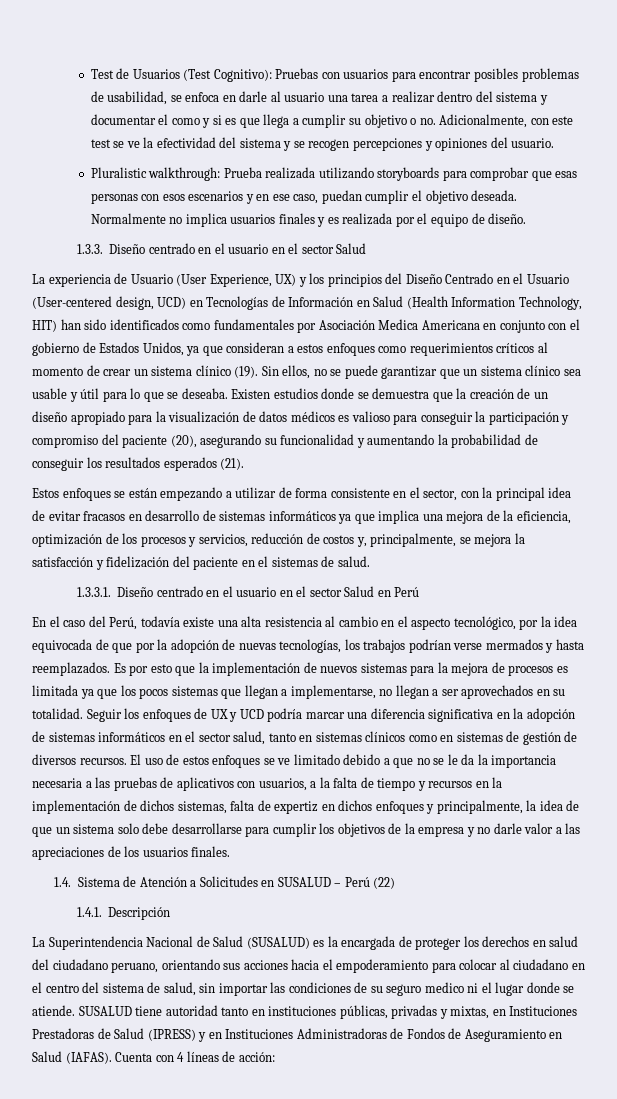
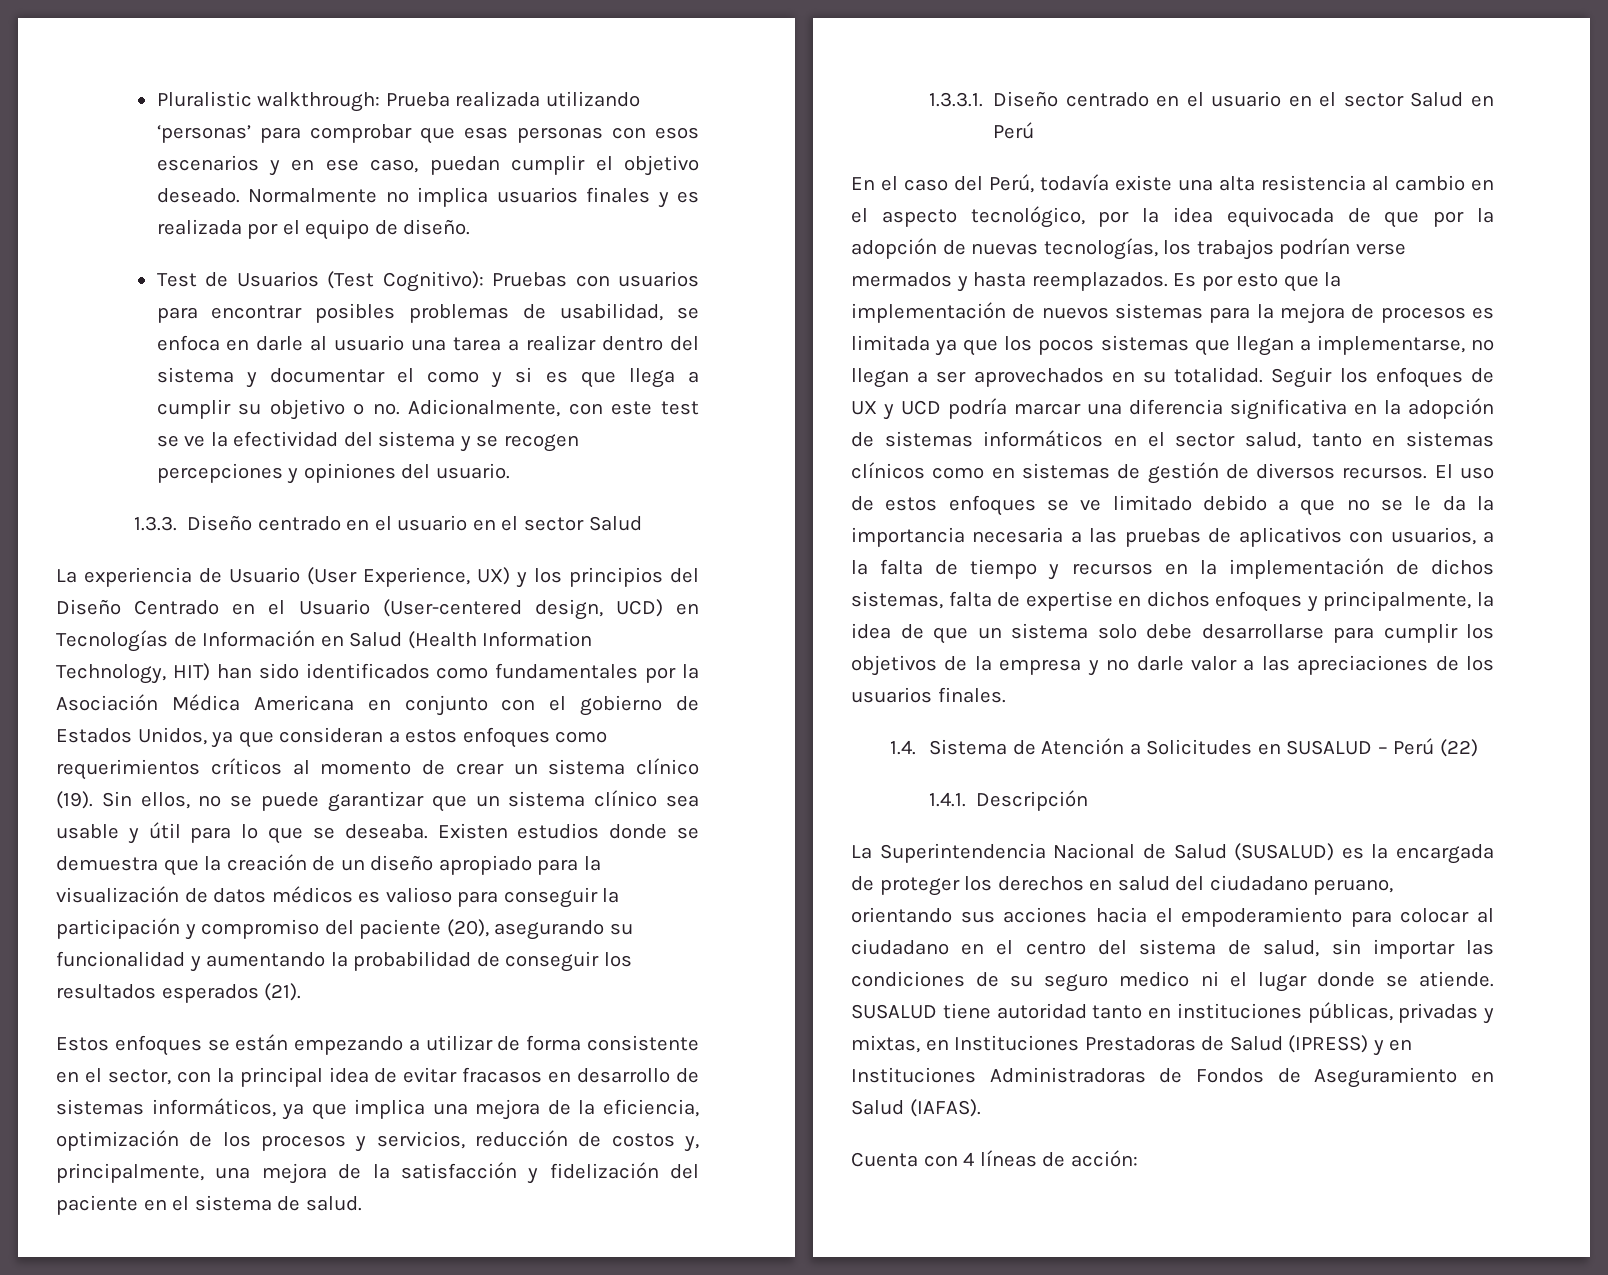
+ Pluralistic walkthrough: Prueba realizada utilizando ‘personas’ para comprobar que esas personas con esos escenarios y en ese caso, puedan cumplir el objetivo deseado. Normalmente no implica usuarios finales y es realizada por el equipo de diseño.
- Pluralistic walkthrough: Prueba realizada utilizando storyboards para comprobar que esas personas con esos escenarios y en ese caso, puedan cumplir el objetivo deseada. Normalmente no implica usuarios finales y es realizada por el equipo de diseño.
- La experiencia de Usuario (User Experience, UX) y los principios del Diseño Centrado en el Usuario (User-centered design, UCD) en Tecnologías de Información en Salud (Health Information Technology, HIT) han sido identificados como fundamentales por Asociación Medica Americana en conjunto con el gobierno de Estados Unidos, ya que consideran a estos enfoques como requerimientos críticos al momento de crear un sistema clínico (19).
+ La experiencia de Usuario (User Experience, UX) y los principios del Diseño Centrado en el Usuario (User-centered design, UCD) en Tecnologías de Información en Salud (Health Information Technology, HIT) han sido identificados como fundamentales por la Asociación Médica Americana en conjunto con el gobierno de Estados Unidos, ya que consideran a estos enfoques como requerimientos críticos al momento de crear un sistema clínico (19).
- Estos enfoques se están empezando a utilizar de forma consistente en el sector, con la principal idea de evitar fracasos en desarrollo de sistemas informáticos ya que implica una mejora de la eficiencia, optimización de los procesos y servicios, reducción de costos y, principalmente, se mejora la satisfacción y fidelización del paciente en el sistemas de salud.
+ Estos enfoques se están empezando a utilizar de forma consistente en el sector, con la principal idea de evitar fracasos en desarrollo de sistemas informáticos, ya que implica una mejora de la eficiencia, optimización de los procesos y servicios, reducción de costos y, principalmente, una mejora de la satisfacción y fidelización del paciente en el sistema de salud.
- El uso de estos enfoques se ve limitado debido a que no se le da la importancia necesaria a las pruebas de aplicativos con usuarios, a la falta de tiempo y recursos en la implementación de dichos sistemas, falta de expertiz en dichos enfoques y principalmente, la idea de que un sistema solo debe desarrollarse para cumplir los objetivos de la empresa y no darle valor a las apreciaciones de los usuarios finales.
+ El uso de estos enfoques se ve limitado debido a que no se le da la importancia necesaria a las pruebas de aplicativos con usuarios, a la falta de tiempo y recursos en la implementación de dichos sistemas, falta de expertise en dichos enfoques y principalmente, la idea de que un sistema solo debe desarrollarse para cumplir los objetivos de la empresa y no darle valor a las apreciaciones de los usuarios finales.
- SUSALUD tiene autoridad tanto en instituciones públicas, privadas y mixtas, en Instituciones Prestadoras de Salud (IPRESS) y en Instituciones Administradoras de Fondos de Aseguramiento en Salud (IAFAS). Cuenta con 4 líneas de acción:
+ SUSALUD tiene autoridad tanto en instituciones públicas, privadas y mixtas, en Instituciones Prestadoras de Salud (IPRESS) y en Instituciones Administradoras de Fondos de Aseguramiento en Salud (IAFAS).
+ Cuenta con 4 líneas de acción:

